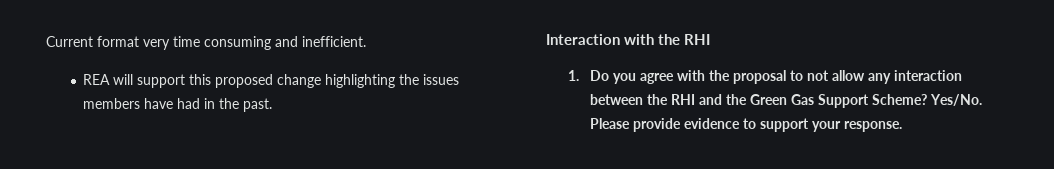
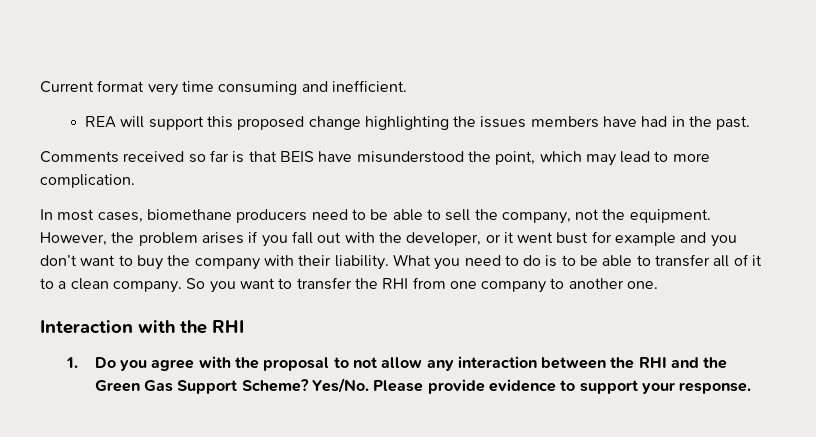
+ Comments received so far is that BEIS have misunderstood the point, which may lead to more complication.
+ In most cases, biomethane producers need to be able to sell the company, not the equipment. However, the problem arises if you fall out with the developer, or it went bust for example and you don’t want to buy the company with their liability. What you need to do is to be able to transfer all of it to a clean company. So you want to transfer the RHI from one company to another one.

